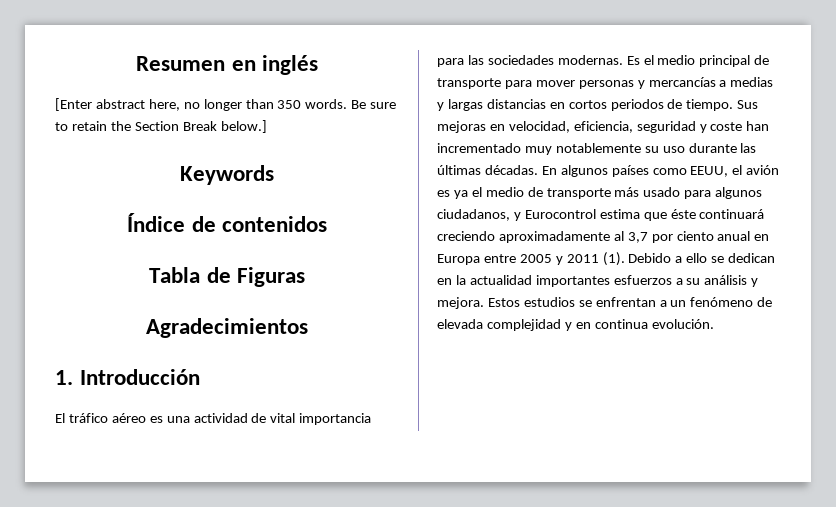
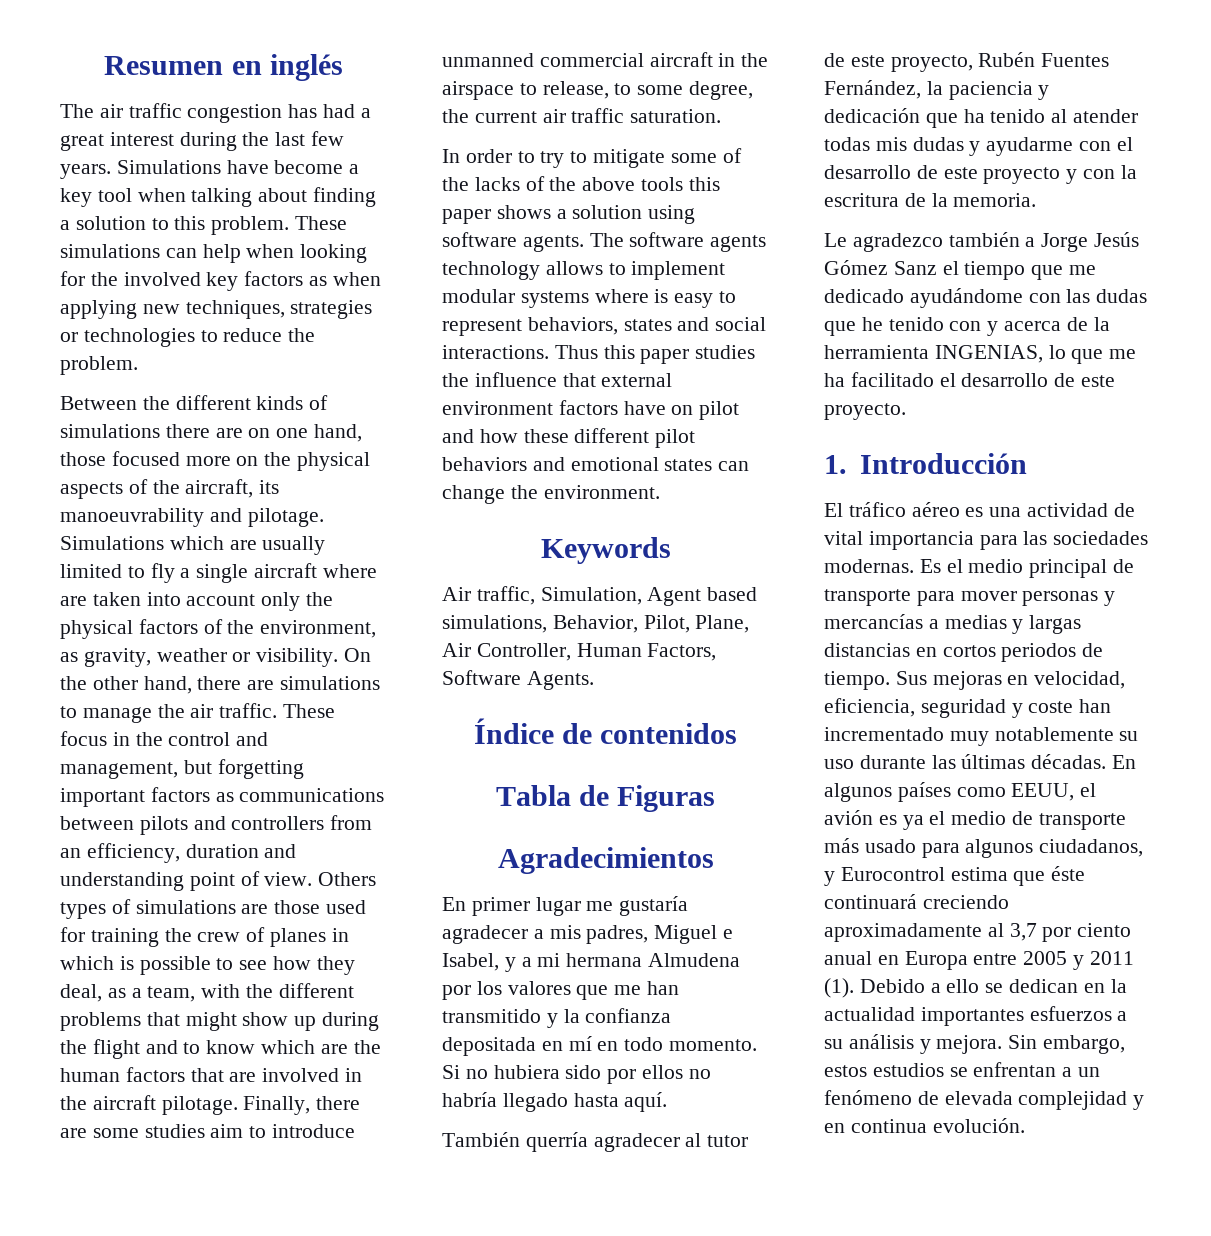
- [Enter abstract here, no longer than 350 words. Be sure to retain the Section Break below.]
+ The air traffic congestion has had a great interest during the last few years. Simulations have become a key tool when talking about finding a solution to this problem. These simulations can help when looking for the involved key factors as when applying new techniques, strategies or technologies to reduce the problem.
+ Between the different kinds of simulations there are on one hand, those focused more on the physical aspects of the aircraft, its manoeuvrability and pilotage. Simulations which are usually limited to fly a single aircraft where are taken into account only the physical factors of the environment, as gravity, weather or visibility. On the other hand, there are simulations to manage the air traffic. These focus in the control and management, but forgetting important factors as communications between pilots and controllers from an efficiency, duration and understanding point of view. Others types of simulations are those used for training the crew of planes in which is possible to see how they deal, as a team, with the different problems that might show up during the flight and to know which are the human factors that are involved in the aircraft pilotage. Finally, there are some studies aim to introduce unmanned commercial aircraft in the airspace to release, to some degree, the current air traffic saturation.
+ In order to try to mitigate some of the lacks of the above tools this paper shows a solution using software agents. The software agents technology allows to implement modular systems where is easy to represent behaviors, states and social interactions. Thus this paper studies the influence that external environment factors have on pilot and how these different pilot behaviors and emotional states can change the environment.
  Keywords
+ Air traffic, Simulation, Agent based simulations, Behavior, Pilot, Plane, Air Controller, Human Factors, Software Agents.
+ En primer lugar me gustaría agradecer a mis padres, Miguel e Isabel, y a mi hermana Almudena por los valores que me han transmitido y la confianza depositada en mí en todo momento. Si no hubiera sido por ellos no habría llegado hasta aquí.
+ También querría agradecer al tutor de este proyecto, Rubén Fuentes Fernández, la paciencia y dedicación que ha tenido al atender todas mis dudas y ayudarme con el desarrollo de este proyecto y con la escritura de la memoria.
+ Le agradezco también a Jorge Jesús Gómez Sanz el tiempo que me dedicado ayudándome con las dudas que he tenido con y acerca de la herramienta INGENIAS, lo que me ha facilitado el desarrollo de este proyecto.
- Estos estudios se enfrentan a un fenómeno de elevada complejidad y en continua evolución.
+ Sin embargo, estos estudios se enfrentan a un fenómeno de elevada complejidad y en continua evolución.

